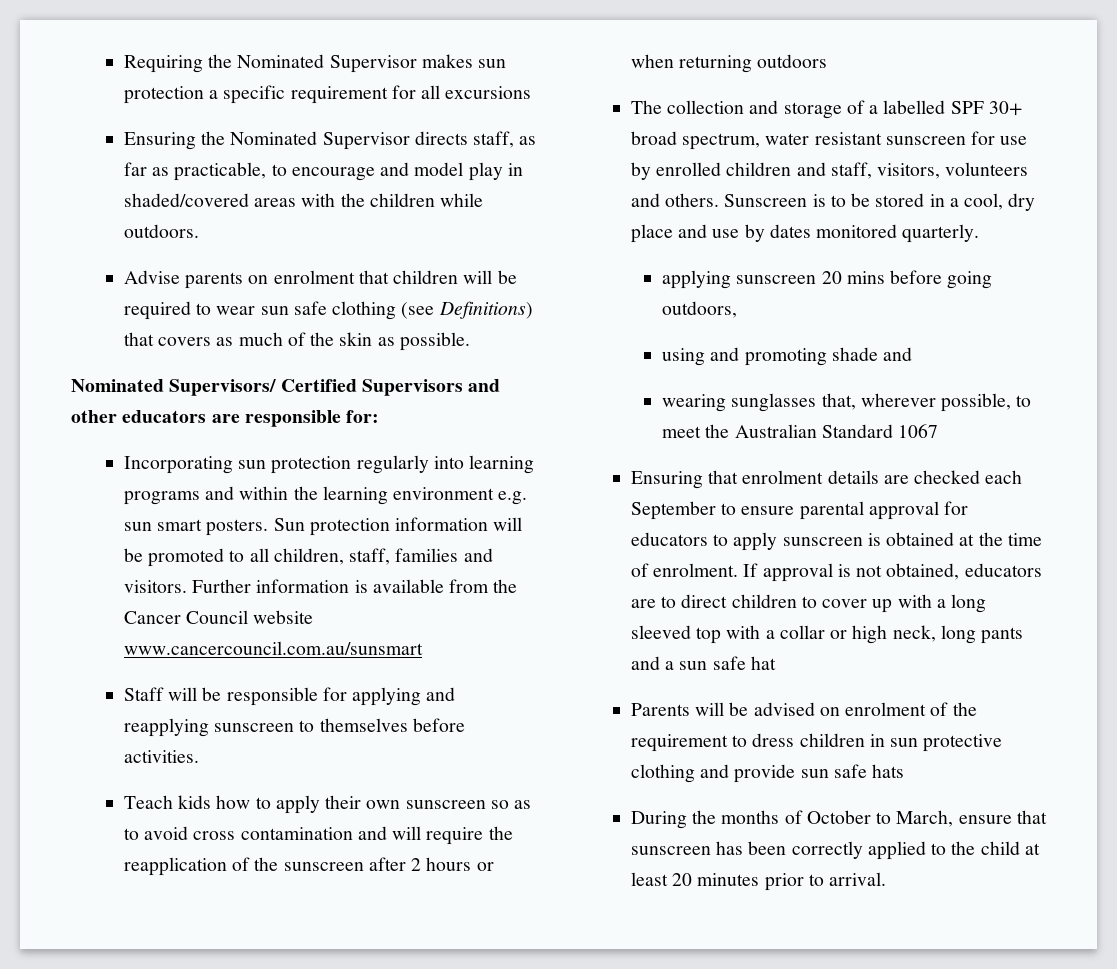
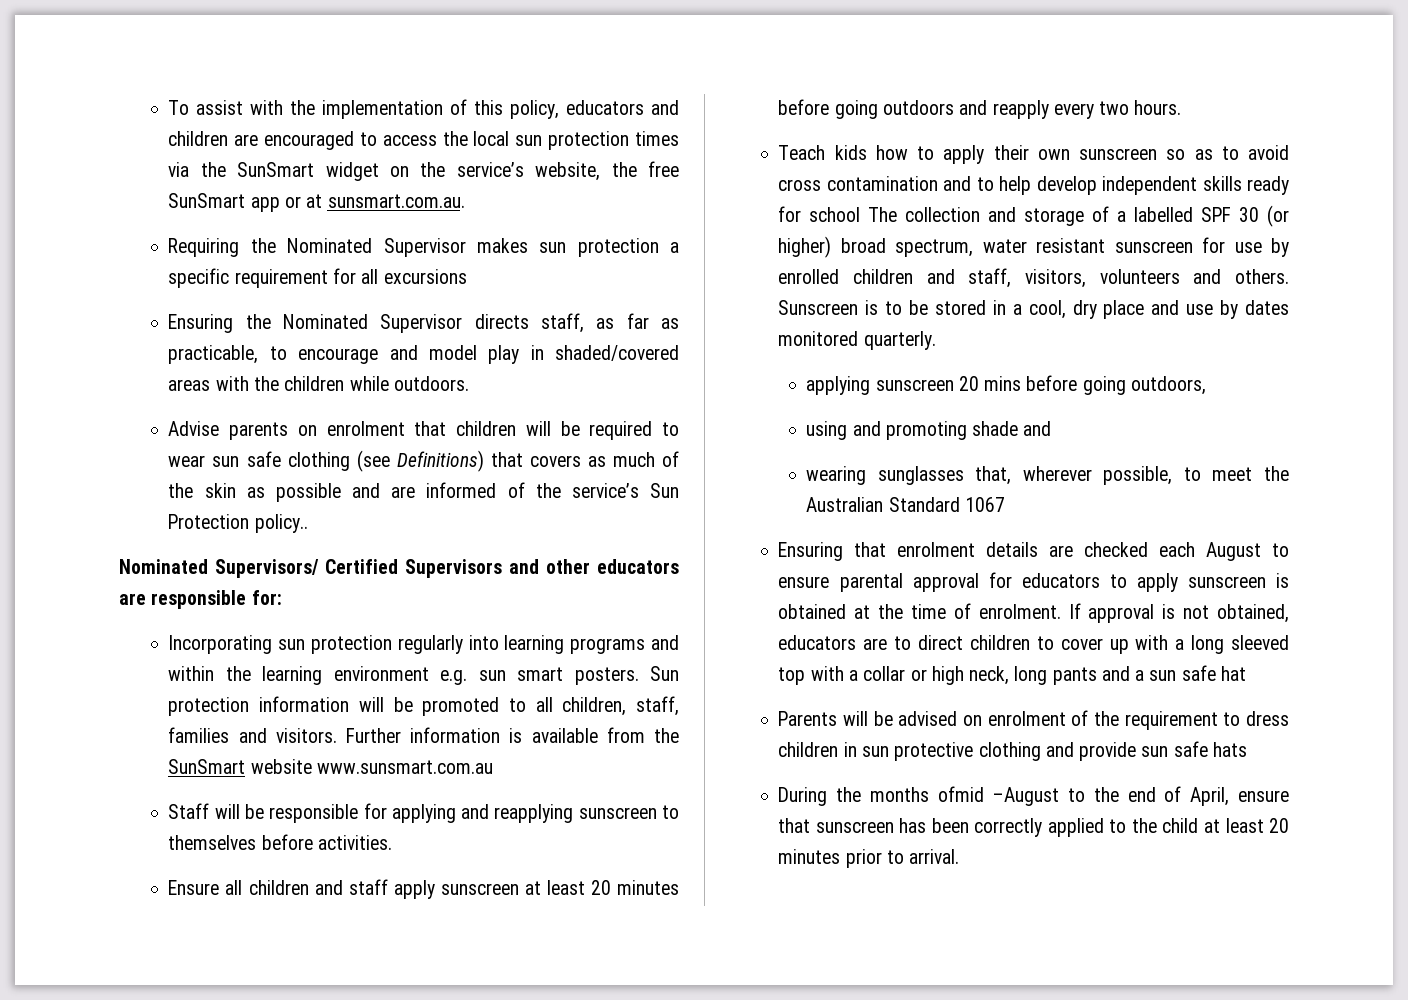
+ To assist with the implementation of this policy, educators and children are encouraged to access the local sun protection times via the SunSmart widget on the service’s website, the free SunSmart app or at sunsmart.com.au.
- Advise parents on enrolment that children will be required to wear sun safe clothing (see Definitions) that covers as much of the skin as possible.
+ Advise parents on enrolment that children will be required to wear sun safe clothing (see Definitions) that covers as much of the skin as possible and are informed of the service’s Sun Protection policy..
- Further information is available from the Cancer Council website www.cancercouncil.com.au/sunsmart
+ Further information is available from the SunSmart website www.sunsmart.com.au
+ Ensure all children and staff apply sunscreen at least 20 minutes before going outdoors and reapply every two hours.
- Teach kids how to apply their own sunscreen so as to avoid cross contamination and will require the reapplication of the sunscreen after 2 hours or when returning outdoors
- The collection and storage of a labelled SPF 30+ broad spectrum, water resistant sunscreen for use by enrolled children and staff, visitors, volunteers and others.
+ Teach kids how to apply their own sunscreen so as to avoid cross contamination and to help develop independent skills ready for school The collection and storage of a labelled SPF 30 (or higher) broad spectrum, water resistant sunscreen for use by enrolled children and staff, visitors, volunteers and others.
- Ensuring that enrolment details are checked each September to ensure parental approval for educators to apply sunscreen is obtained at the time of enrolment.
+ Ensuring that enrolment details are checked each August to ensure parental approval for educators to apply sunscreen is obtained at the time of enrolment.
- During the months of October to March, ensure that sunscreen has been correctly applied to the child at least 20 minutes prior to arrival.
+ During the months ofmid –August to the end of April, ensure that sunscreen has been correctly applied to the child at least 20 minutes prior to arrival.

